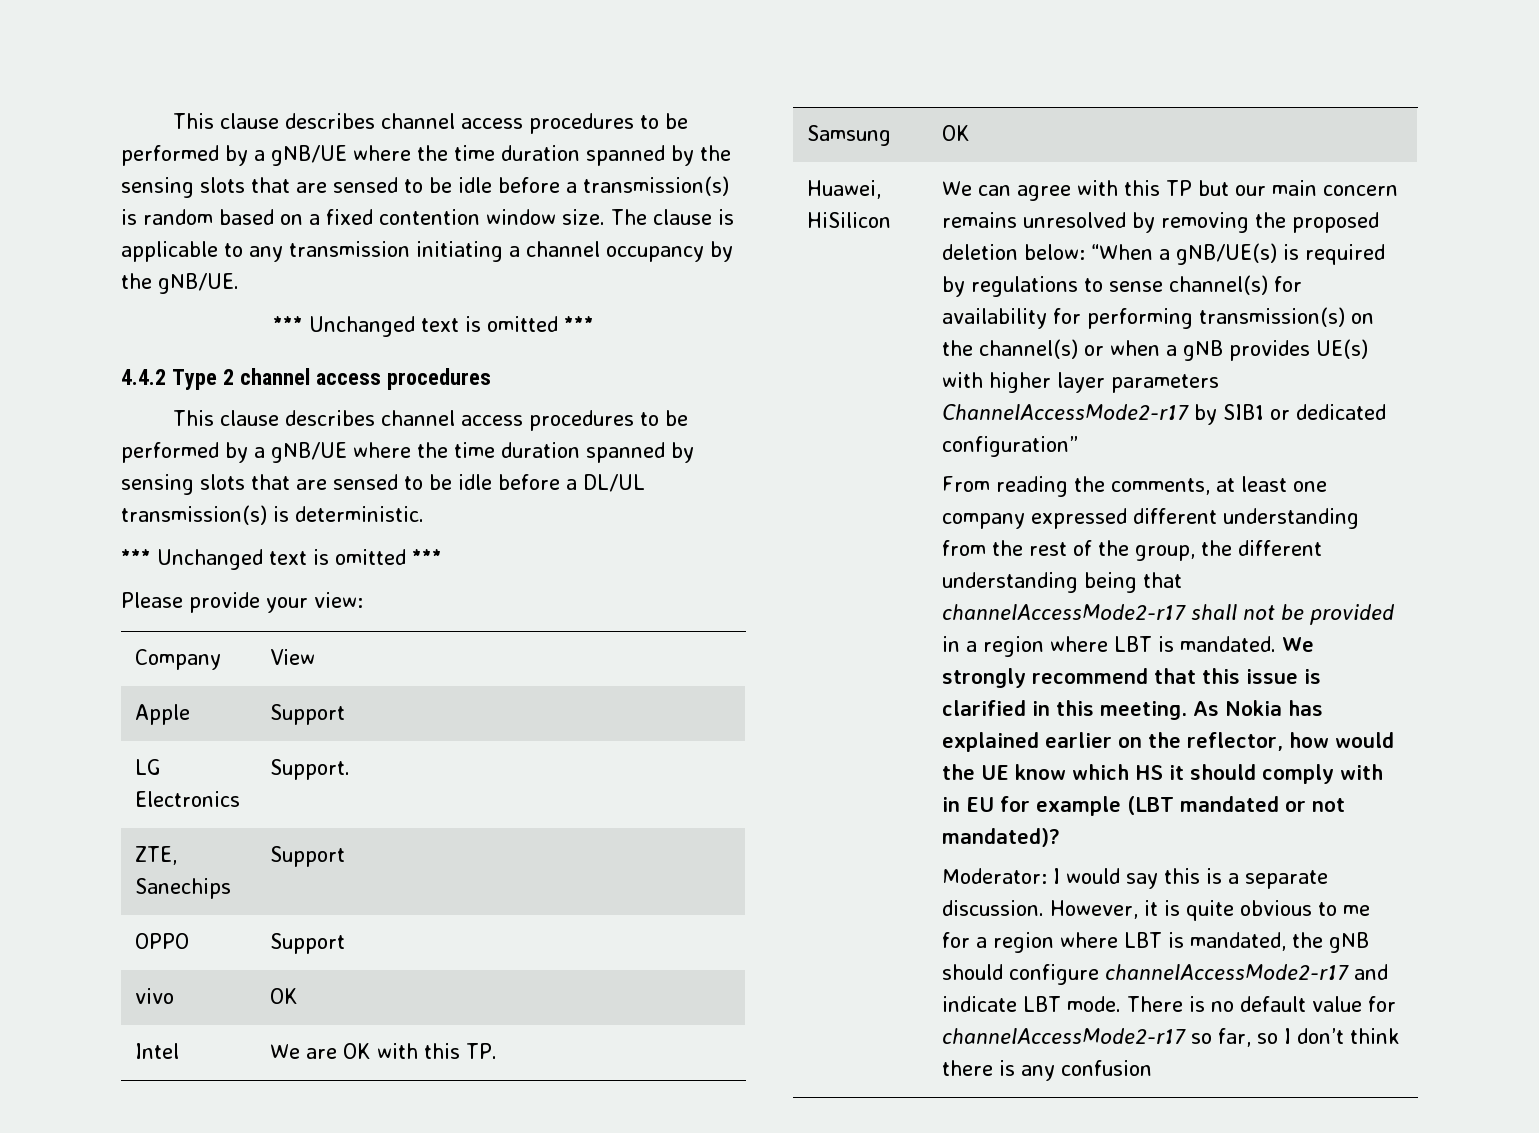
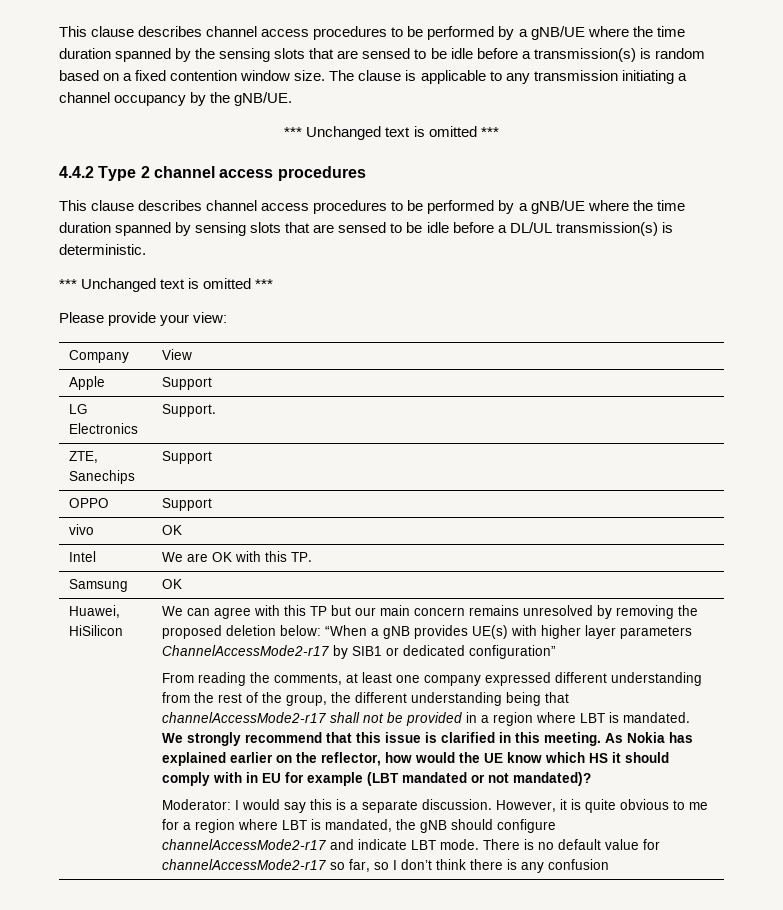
- We can agree with this TP but our main concern remains unresolved by removing the proposed deletion below: “When a gNB/UE(s) is required by regulations to sense channel(s) for availability for performing transmission(s) on the channel(s) or when a gNB provides UE(s) with higher layer parameters ChannelAccessMode2-r17 by SIB1 or dedicated configuration”
+ We can agree with this TP but our main concern remains unresolved by removing the proposed deletion below: “When a gNB provides UE(s) with higher layer parameters ChannelAccessMode2-r17 by SIB1 or dedicated configuration”

